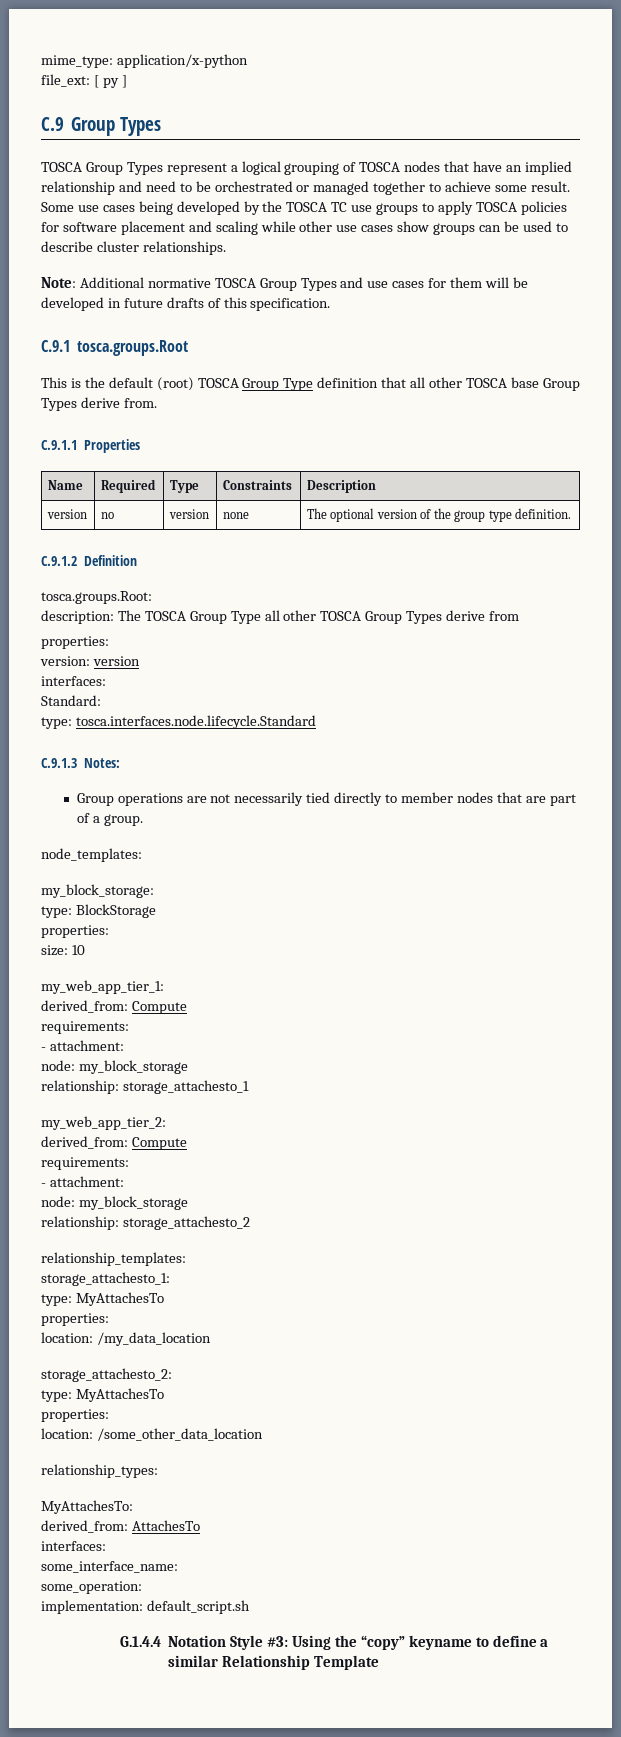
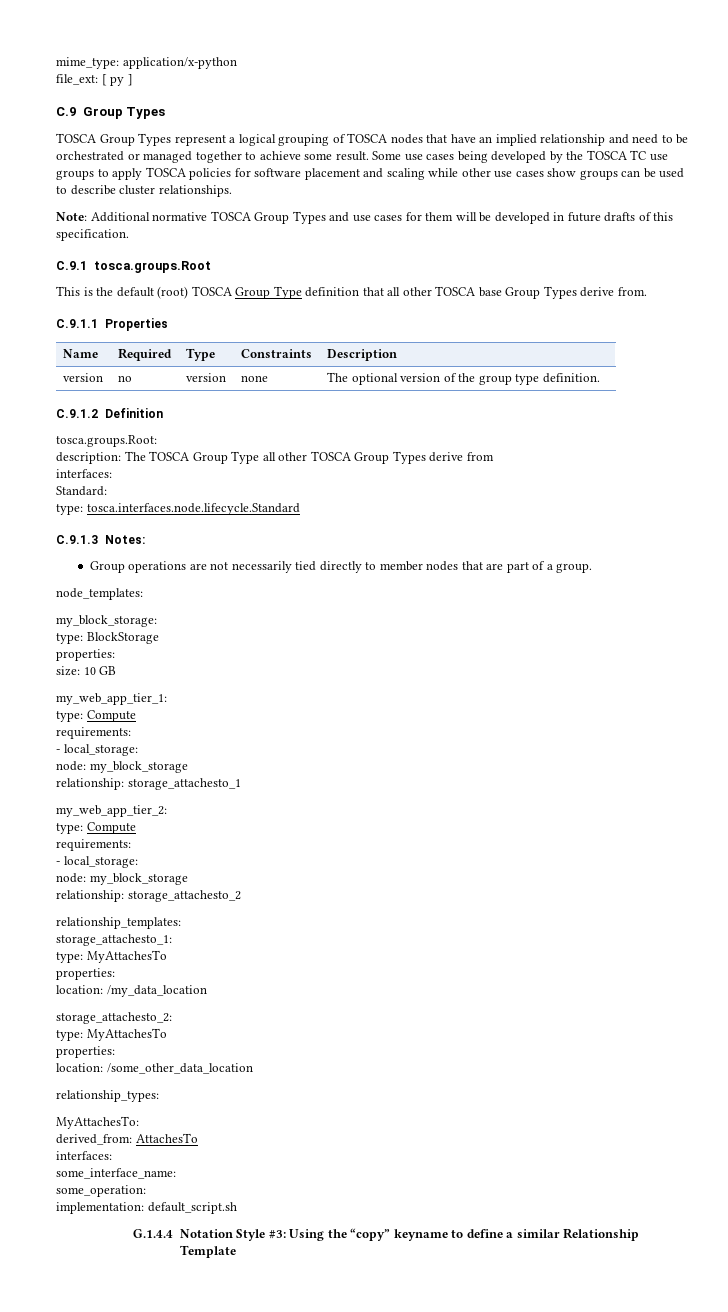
  description: The TOSCA Group Type all other TOSCA Group Types derive from
- properties:
- version: version
- size: 10
+ size: 10 GB
  my_web_app_tier_1:
- derived_from: Compute
+ type: Compute
  requirements:
- - attachment:
+ - local_storage:
  my_web_app_tier_2:
- derived_from: Compute
+ type: Compute
  requirements:
- - attachment:
+ - local_storage:

